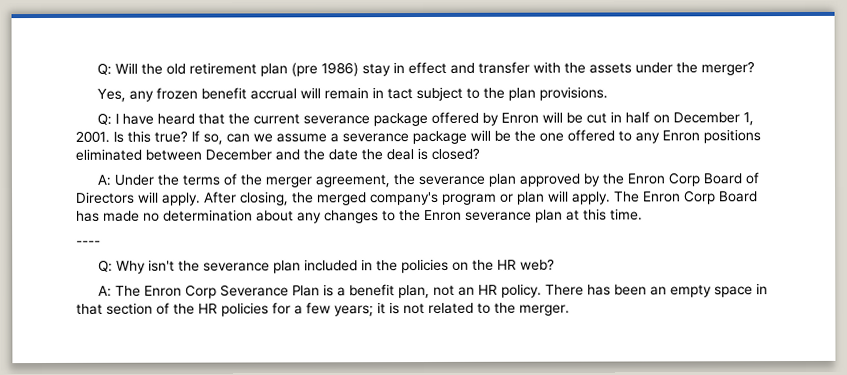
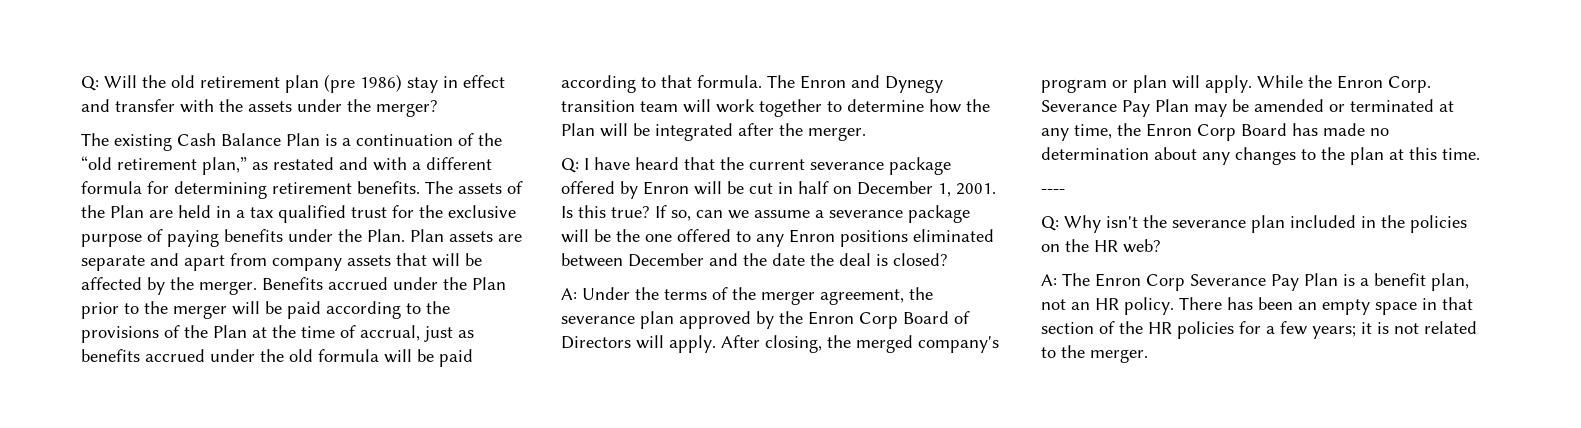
- Yes, any frozen benefit accrual will remain in tact subject to the plan provisions.
+ The existing Cash Balance Plan is a continuation of the “old retirement plan,” as restated and with a different formula for determining retirement benefits. The assets of the Plan are held in a tax qualified trust for the exclusive purpose of paying benefits under the Plan. Plan assets are separate and apart from company assets that will be affected by the merger. Benefits accrued under the Plan prior to the merger will be paid according to the provisions of the Plan at the time of accrual, just as benefits accrued under the old formula will be paid according to that formula. The Enron and Dynegy transition team will work together to determine how the Plan will be integrated after the merger.
- The Enron Corp Board has made no determination about any changes to the Enron severance plan at this time.
+ While the Enron Corp. Severance Pay Plan may be amended or terminated at any time, the Enron Corp Board has made no determination about any changes to the plan at this time.
- A: The Enron Corp Severance Plan is a benefit plan, not an HR policy.
+ A: The Enron Corp Severance Pay Plan is a benefit plan, not an HR policy.

